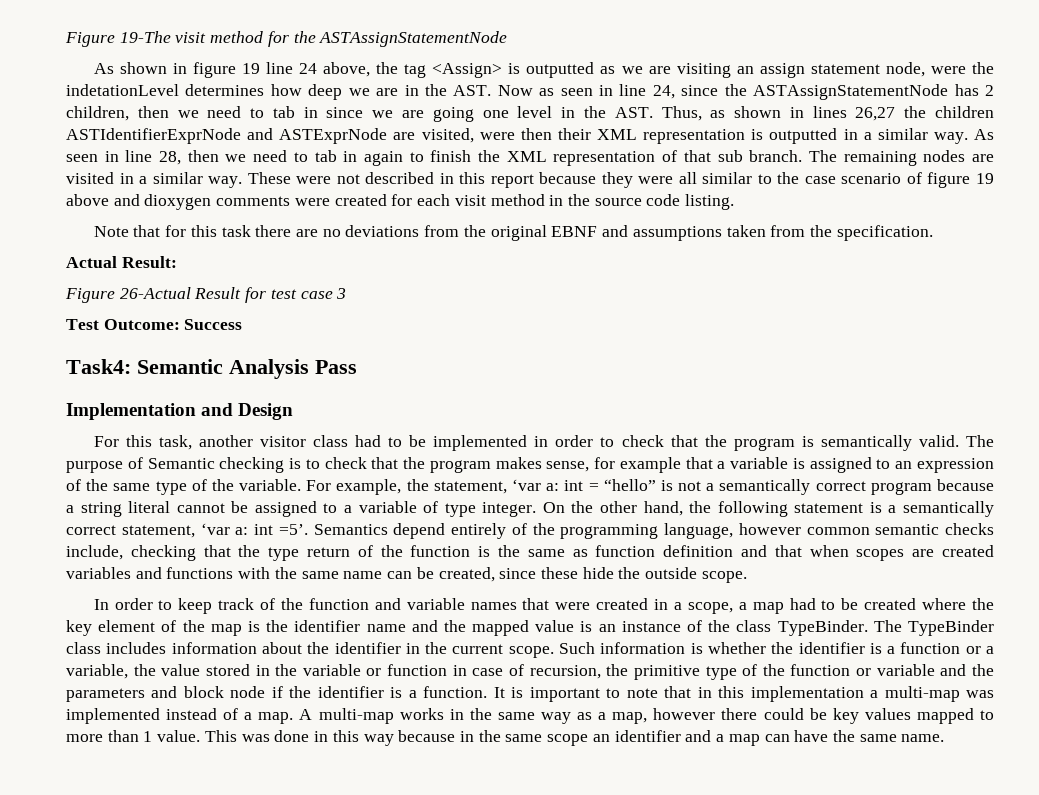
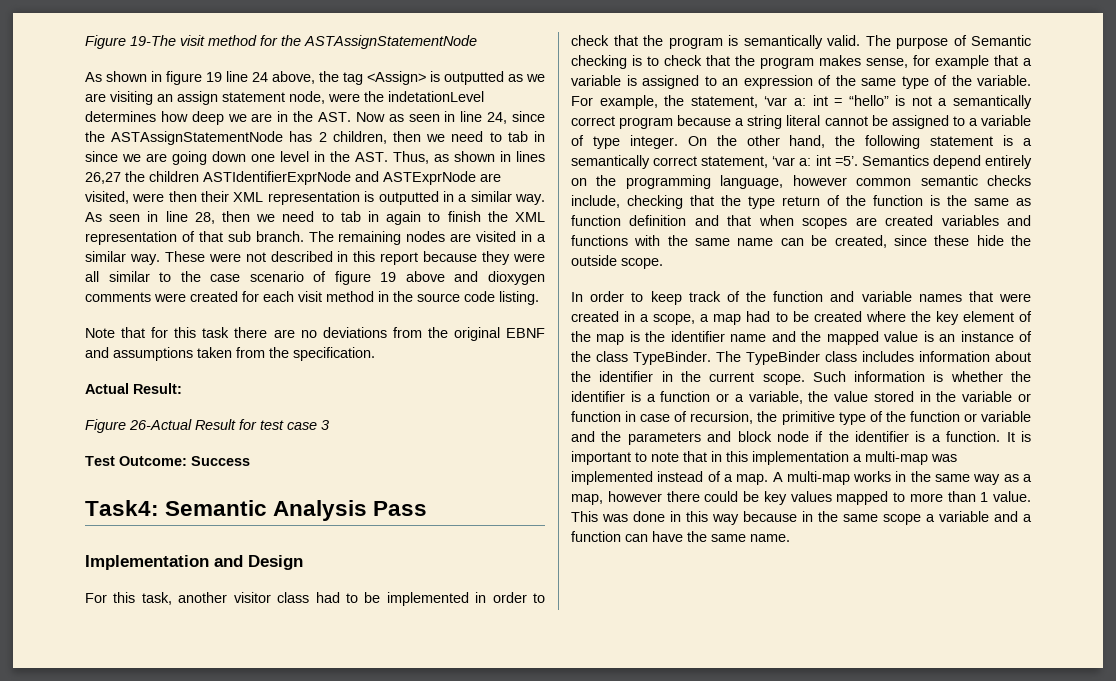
- As shown in figure 19 line 24 above, the tag <Assign> is outputted as we are visiting an assign statement node, were the indetationLevel determines how deep we are in the AST. Now as seen in line 24, since the ASTAssignStatementNode has 2 children, then we need to tab in since we are going one level in the AST. Thus, as shown in lines 26,27 the children ASTIdentifierExprNode and ASTExprNode are visited, were then their XML representation is outputted in a similar way.
+ As shown in figure 19 line 24 above, the tag <Assign> is outputted as we are visiting an assign statement node, were the indetationLevel determines how deep we are in the AST. Now as seen in line 24, since the ASTAssignStatementNode has 2 children, then we need to tab in since we are going down one level in the AST. Thus, as shown in lines 26,27 the children ASTIdentifierExprNode and ASTExprNode are visited, were then their XML representation is outputted in a similar way.
- Semantics depend entirely of the programming language, however common semantic checks include, checking that the type return of the function is the same as function definition and that when scopes are created variables and functions with the same name can be created, since these hide the outside scope.
+ Semantics depend entirely on the programming language, however common semantic checks include, checking that the type return of the function is the same as function definition and that when scopes are created variables and functions with the same name can be created, since these hide the outside scope.
- This was done in this way because in the same scope an identifier and a map can have the same name.
+ This was done in this way because in the same scope a variable and a function can have the same name.

